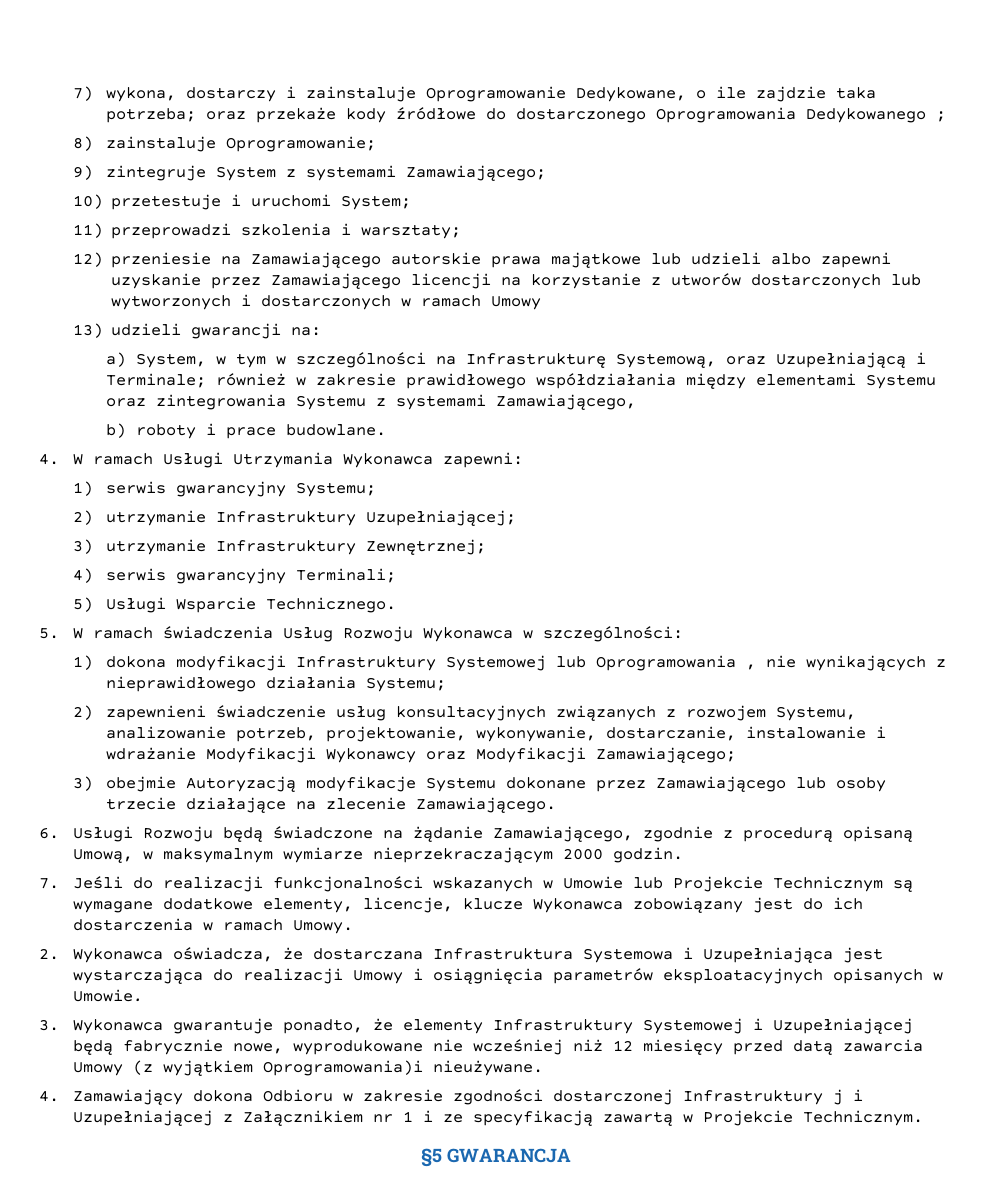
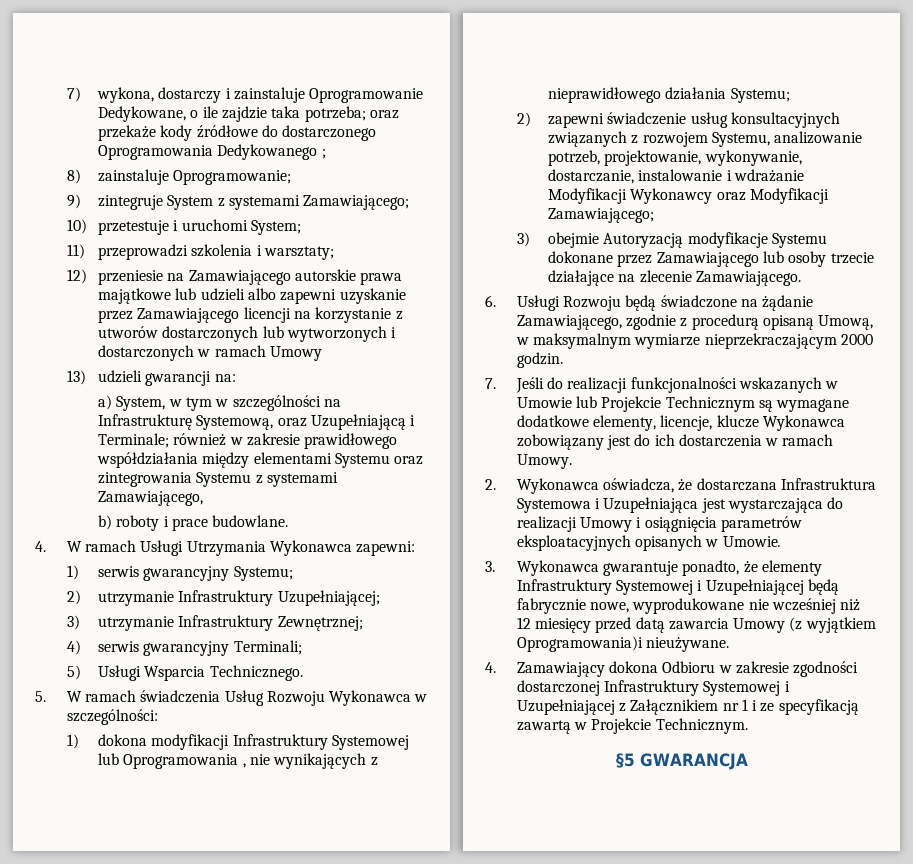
- 5) Usługi Wsparcie Technicznego.
+ 5) Usługi Wsparcia Technicznego.
- 2) zapewnieni świadczenie usług konsultacyjnych związanych z rozwojem Systemu, analizowanie potrzeb, projektowanie, wykonywanie, dostarczanie, instalowanie i wdrażanie Modyfikacji Wykonawcy oraz Modyfikacji Zamawiającego;
+ 2) zapewni świadczenie usług konsultacyjnych związanych z rozwojem Systemu, analizowanie potrzeb, projektowanie, wykonywanie, dostarczanie, instalowanie i wdrażanie Modyfikacji Wykonawcy oraz Modyfikacji Zamawiającego;
- 4. Zamawiający dokona Odbioru w zakresie zgodności dostarczonej Infrastruktury j i Uzupełniającej z Załącznikiem nr 1 i ze specyfikacją zawartą w Projekcie Technicznym.
+ 4. Zamawiający dokona Odbioru w zakresie zgodności dostarczonej Infrastruktury Systemowej i Uzupełniającej z Załącznikiem nr 1 i ze specyfikacją zawartą w Projekcie Technicznym.

